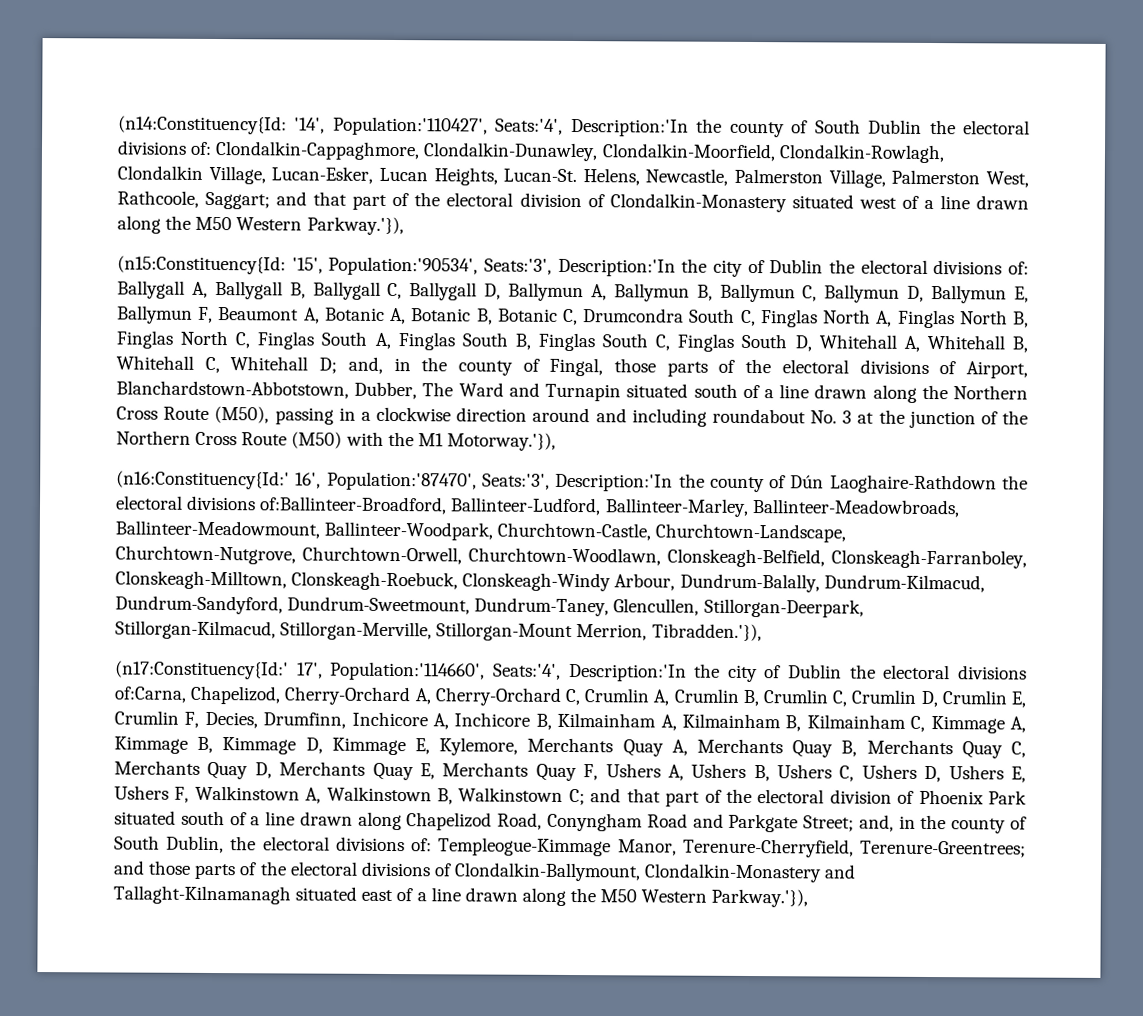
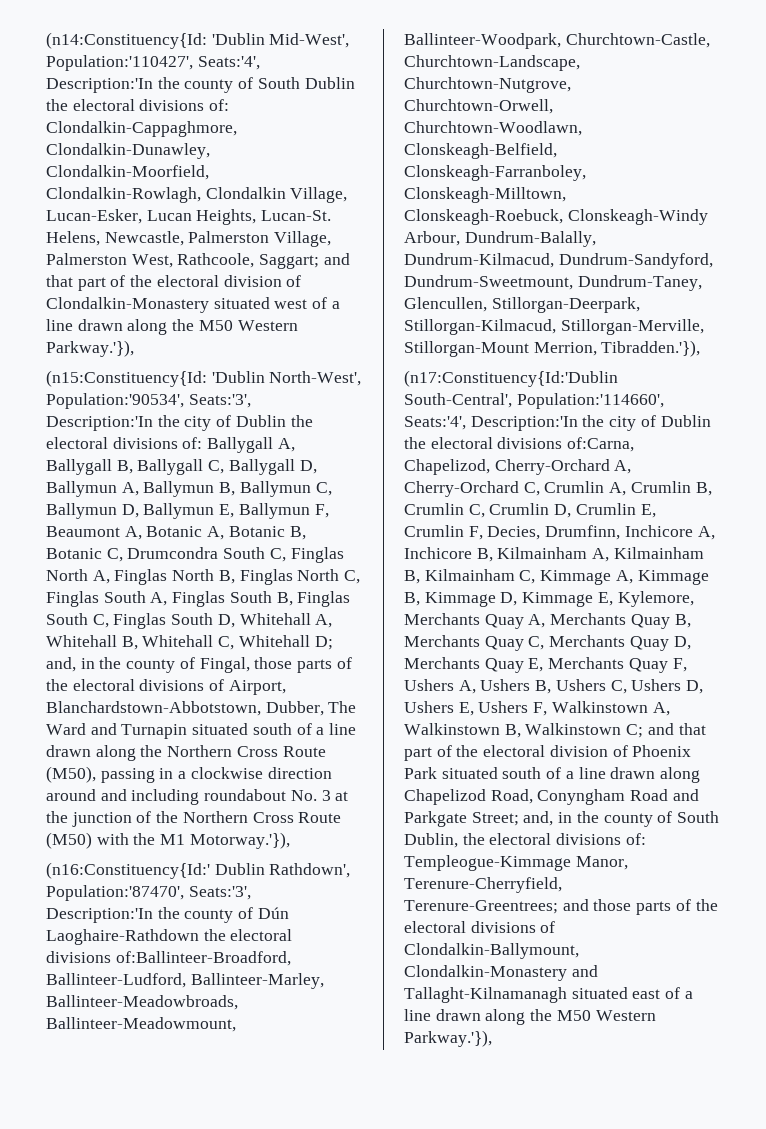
- (n14:Constituency{Id: '14', Population:'110427', Seats:'4', Description:'In the county of South Dublin the electoral divisions of: Clondalkin-Cappaghmore, Clondalkin-Dunawley, Clondalkin-Moorfield, Clondalkin-Rowlagh, Clondalkin Village, Lucan-Esker, Lucan Heights, Lucan-St.
+ (n14:Constituency{Id: 'Dublin Mid-West', Population:'110427', Seats:'4', Description:'In the county of South Dublin the electoral divisions of: Clondalkin-Cappaghmore, Clondalkin-Dunawley, Clondalkin-Moorfield, Clondalkin-Rowlagh, Clondalkin Village, Lucan-Esker, Lucan Heights, Lucan-St.
- '15', Population:'90534', Seats:'3', Description:'In the city of Dublin the electoral divisions of:
+ 'Dublin North-West', Population:'90534', Seats:'3', Description:'In the city of Dublin the electoral divisions of:
- (n16:Constituency{Id:' 16', Population:'87470', Seats:'3', Description:'In the county of Dún Laoghaire-Rathdown the electoral divisions of:Ballinteer-Broadford, Ballinteer-Ludford, Ballinteer-Marley, Ballinteer-Meadowbroads, Ballinteer-Meadowmount, Ballinteer-Woodpark, Churchtown-Castle, Churchtown-Landscape, Churchtown-Nutgrove, Churchtown-Orwell, Churchtown-Woodlawn, Clonskeagh-Belfield, Clonskeagh-Farranboley, Clonskeagh-Milltown, Clonskeagh-Roebuck, Clonskeagh-Windy Arbour, Dundrum-Balally, Dundrum-Kilmacud, Dundrum-Sandyford, Dundrum-Sweetmount, Dundrum-Taney, Glencullen, Stillorgan-Deerpark, Stillorgan-Kilmacud, Stillorgan-Merville, Stillorgan-Mount Merrion, Tibradden.'}),
+ (n16:Constituency{Id:' Dublin Rathdown', Population:'87470', Seats:'3', Description:'In the county of Dún Laoghaire-Rathdown the electoral divisions of:Ballinteer-Broadford, Ballinteer-Ludford, Ballinteer-Marley, Ballinteer-Meadowbroads, Ballinteer-Meadowmount, Ballinteer-Woodpark, Churchtown-Castle, Churchtown-Landscape, Churchtown-Nutgrove, Churchtown-Orwell, Churchtown-Woodlawn, Clonskeagh-Belfield, Clonskeagh-Farranboley, Clonskeagh-Milltown, Clonskeagh-Roebuck, Clonskeagh-Windy Arbour, Dundrum-Balally, Dundrum-Kilmacud, Dundrum-Sandyford, Dundrum-Sweetmount, Dundrum-Taney, Glencullen, Stillorgan-Deerpark, Stillorgan-Kilmacud, Stillorgan-Merville, Stillorgan-Mount Merrion, Tibradden.'}),
- (n17:Constituency{Id:' 17', Population:'114660', Seats:'4', Description:'In the city of Dublin the electoral divisions of:Carna, Chapelizod, Cherry-Orchard A, Cherry-Orchard C, Crumlin A, Crumlin B, Crumlin C, Crumlin D, Crumlin E, Crumlin F, Decies, Drumfinn, Inchicore A, Inchicore B, Kilmainham A, Kilmainham B, Kilmainham C, Kimmage A, Kimmage B, Kimmage D, Kimmage E, Kylemore, Merchants Quay A, Merchants Quay B, Merchants Quay C, Merchants Quay D, Merchants Quay E, Merchants Quay F, Ushers A, Ushers B, Ushers C, Ushers D, Ushers E, Ushers F, Walkinstown A, Walkinstown B, Walkinstown C;
+ (n17:Constituency{Id:'Dublin South-Central', Population:'114660', Seats:'4', Description:'In the city of Dublin the electoral divisions of:Carna, Chapelizod, Cherry-Orchard A, Cherry-Orchard C, Crumlin A, Crumlin B, Crumlin C, Crumlin D, Crumlin E, Crumlin F, Decies, Drumfinn, Inchicore A, Inchicore B, Kilmainham A, Kilmainham B, Kilmainham C, Kimmage A, Kimmage B, Kimmage D, Kimmage E, Kylemore, Merchants Quay A, Merchants Quay B, Merchants Quay C, Merchants Quay D, Merchants Quay E, Merchants Quay F, Ushers A, Ushers B, Ushers C, Ushers D, Ushers E, Ushers F, Walkinstown A, Walkinstown B, Walkinstown C;

